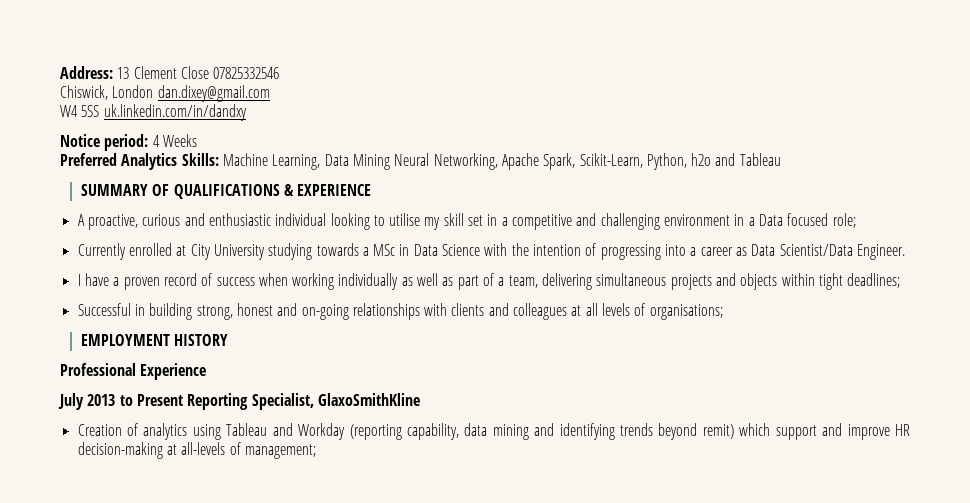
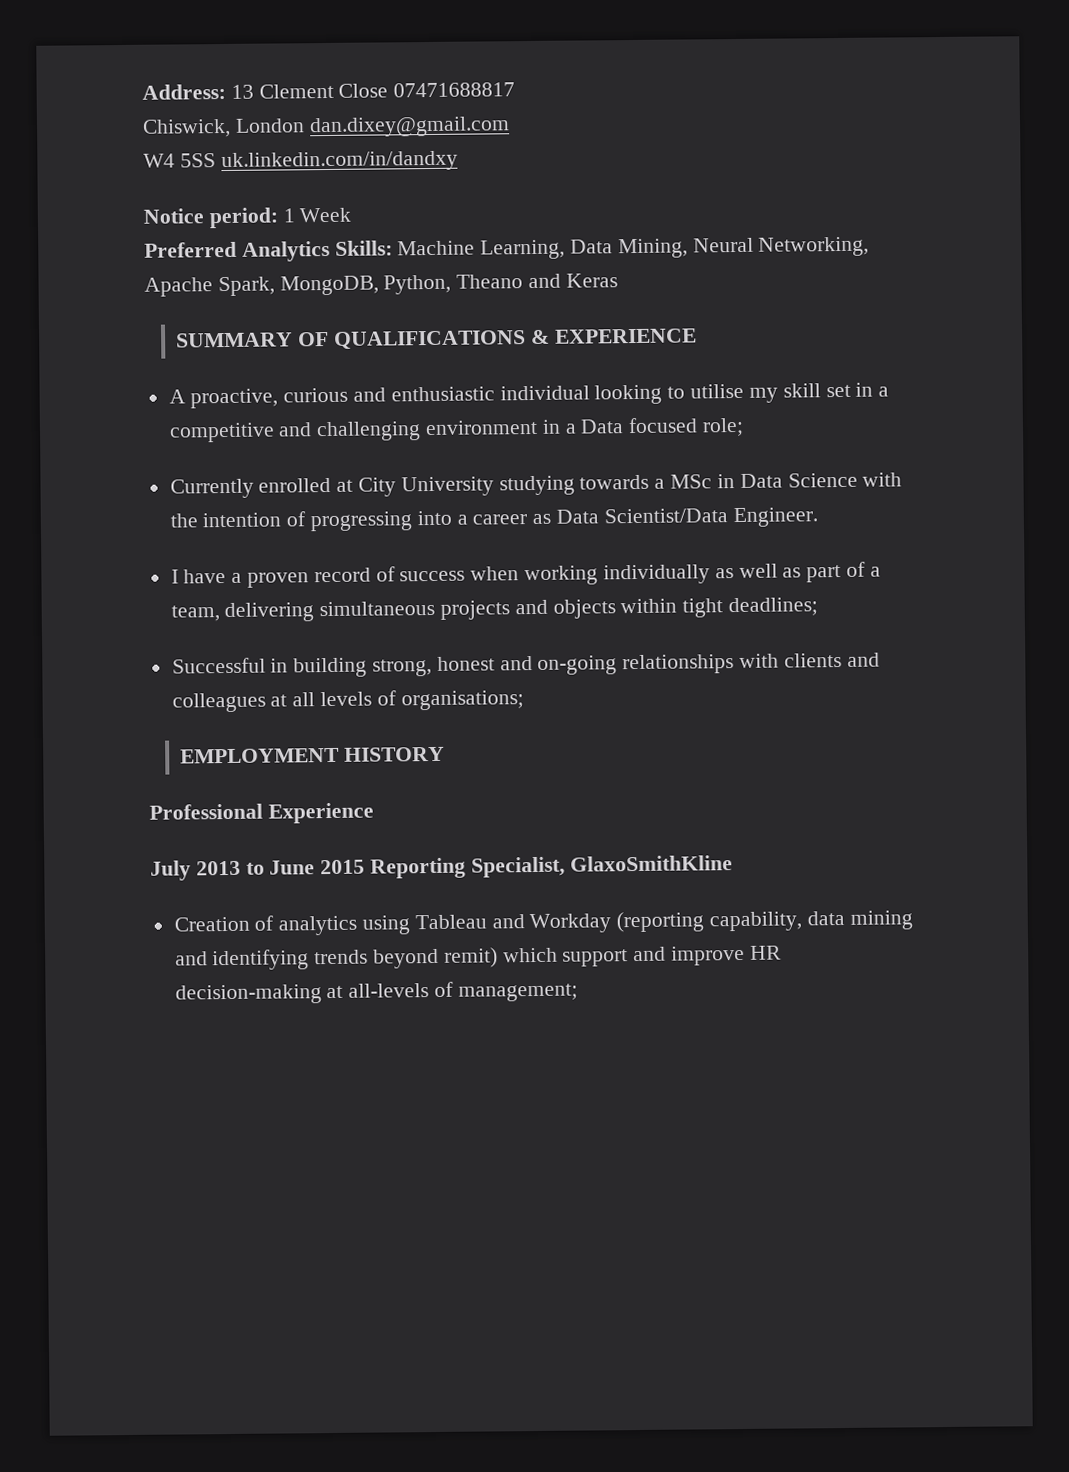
- Address: 13 Clement Close 07825332546
+ Address: 13 Clement Close 07471688817
- Notice period: 4 Weeks
+ Notice period: 1 Week
- Preferred Analytics Skills: Machine Learning, Data Mining Neural Networking, Apache Spark, Scikit-Learn, Python, h2o and Tableau
+ Preferred Analytics Skills: Machine Learning, Data Mining, Neural Networking, Apache Spark, MongoDB, Python, Theano and Keras
- July 2013 to Present Reporting Specialist, GlaxoSmithKline
+ July 2013 to June 2015 Reporting Specialist, GlaxoSmithKline

